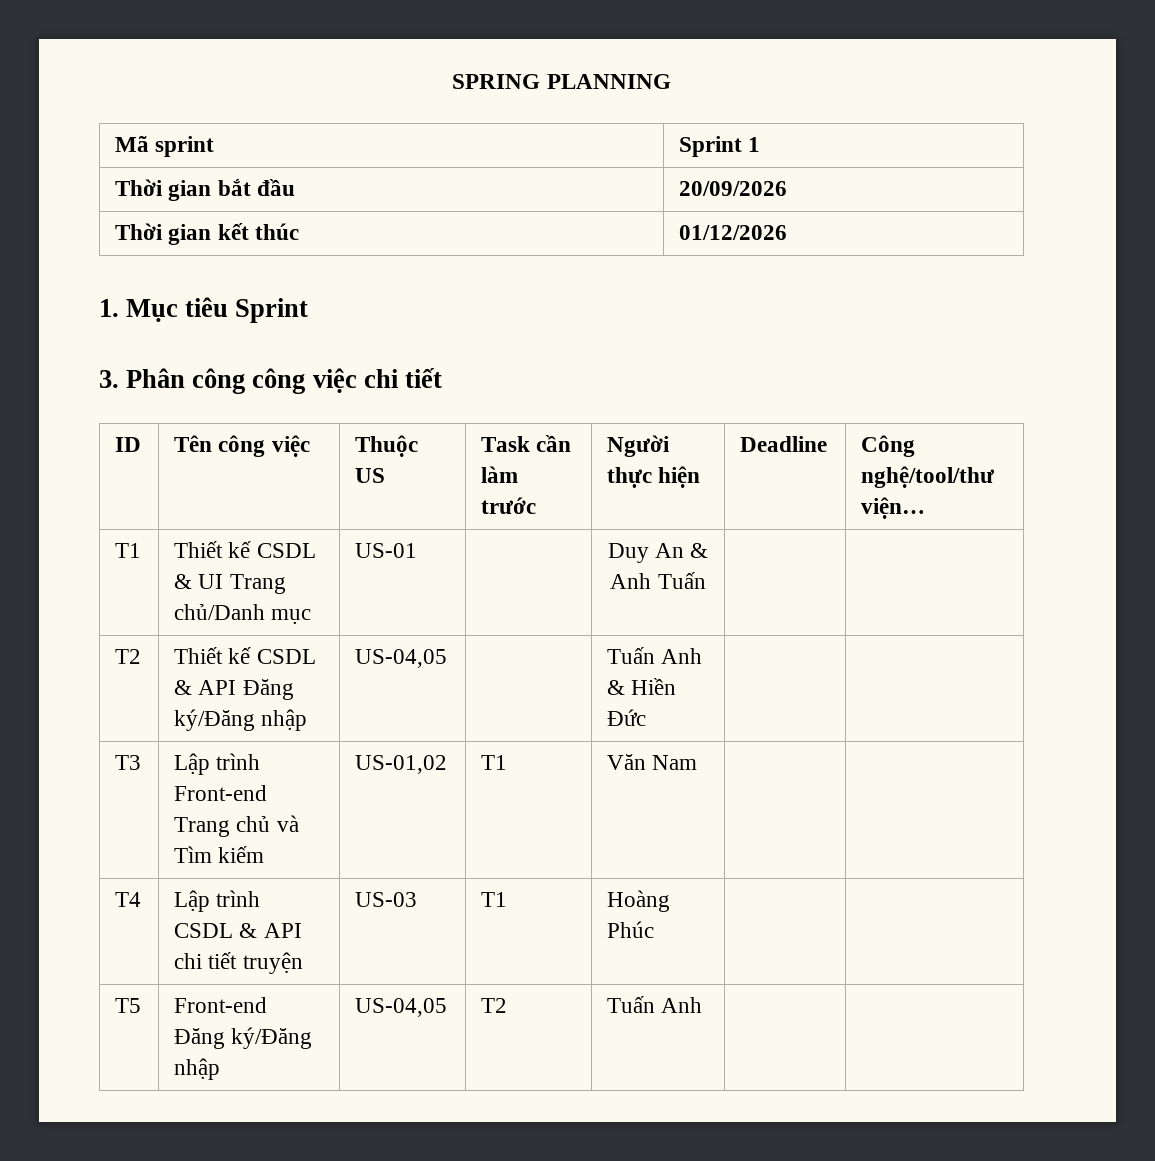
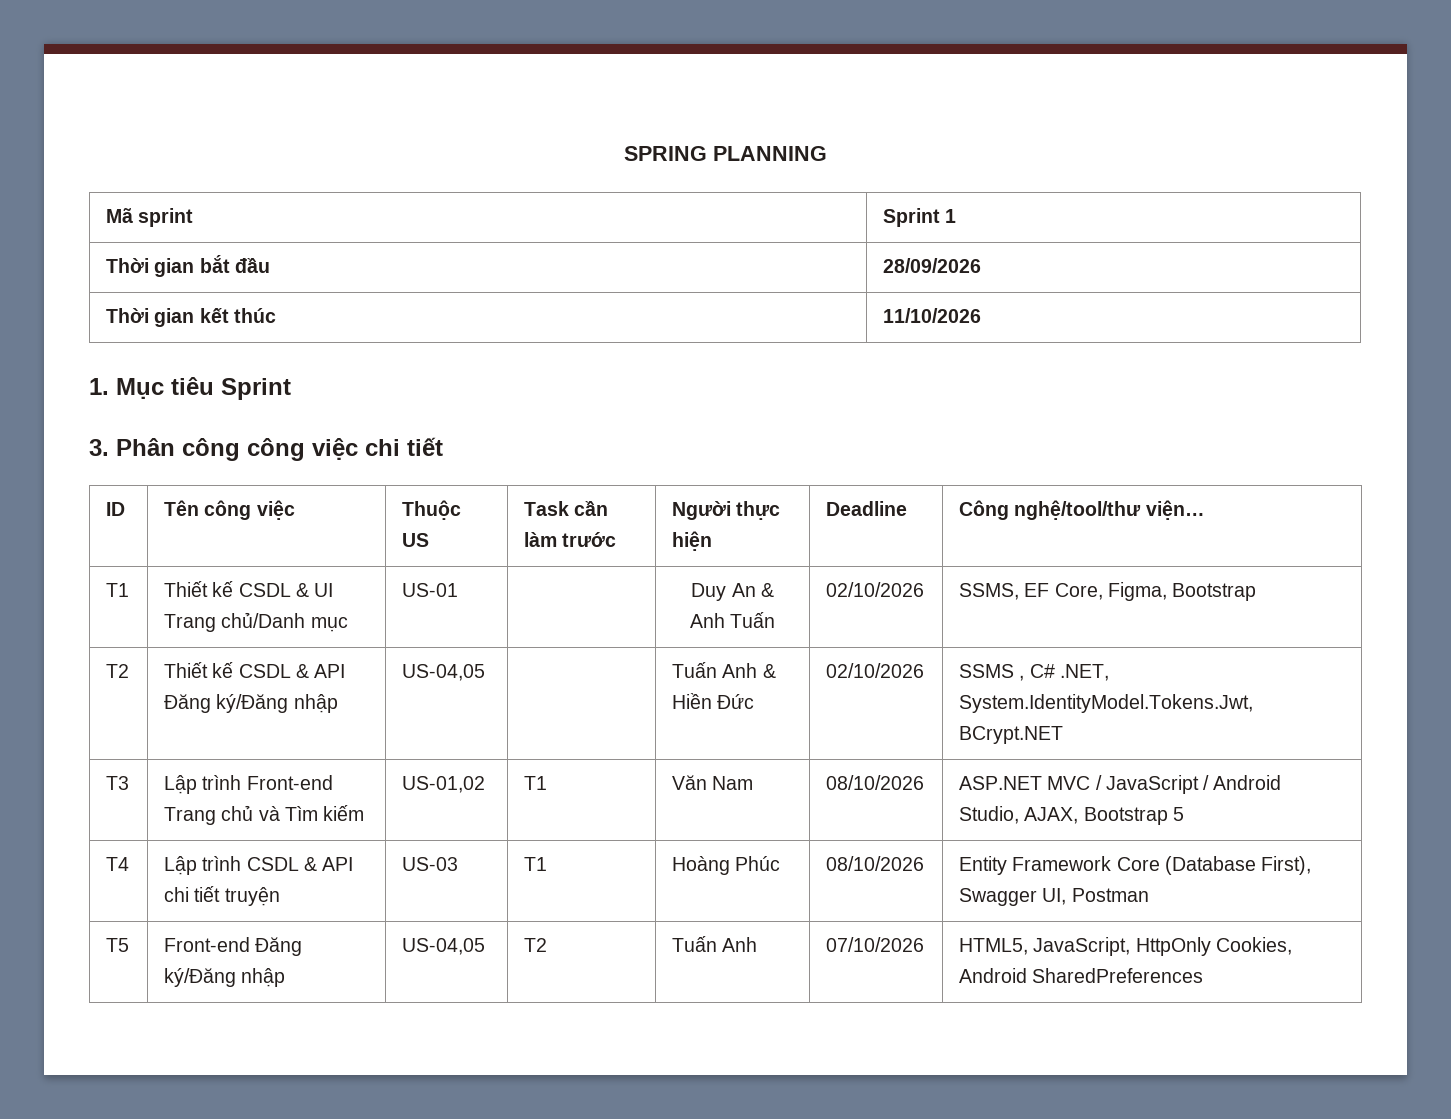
- Thời gian bắt đầu | 20/09/2026
+ Thời gian bắt đầu | 28/09/2026
- Thời gian kết thúc | 01/12/2026
+ Thời gian kết thúc | 11/10/2026
- T1 | Thiết kế CSDL & UI Trang chủ/Danh mục | US-01 | | Duy An & Anh Tuấn | |
+ T1 | Thiết kế CSDL & UI Trang chủ/Danh mục | US-01 | | Duy An & Anh Tuấn | 02/10/2026 | SSMS, EF Core, Figma, Bootstrap
- T2 | Thiết kế CSDL & API Đăng ký/Đăng nhập | US-04,05 | | Tuấn Anh & Hiền Đức | |
+ T2 | Thiết kế CSDL & API Đăng ký/Đăng nhập | US-04,05 | | Tuấn Anh & Hiền Đức | 02/10/2026 | SSMS , C# .NET, System.IdentityModel.Tokens.Jwt, BCrypt.NET
- T3 | Lập trình Front-end Trang chủ và Tìm kiếm | US-01,02 | T1 | Văn Nam | |
+ T3 | Lập trình Front-end Trang chủ và Tìm kiếm | US-01,02 | T1 | Văn Nam | 08/10/2026 | ASP.NET MVC / JavaScript / Android Studio, AJAX, Bootstrap 5
- T4 | Lập trình CSDL & API chi tiết truyện | US-03 | T1 | Hoàng Phúc | |
+ T4 | Lập trình CSDL & API chi tiết truyện | US-03 | T1 | Hoàng Phúc | 08/10/2026 | Entity Framework Core (Database First), Swagger UI, Postman
- T5 | Front-end Đăng ký/Đăng nhập | US-04,05 | T2 | Tuấn Anh | |
+ T5 | Front-end Đăng ký/Đăng nhập | US-04,05 | T2 | Tuấn Anh | 07/10/2026 | HTML5, JavaScript, HttpOnly Cookies, Android SharedPreferences

